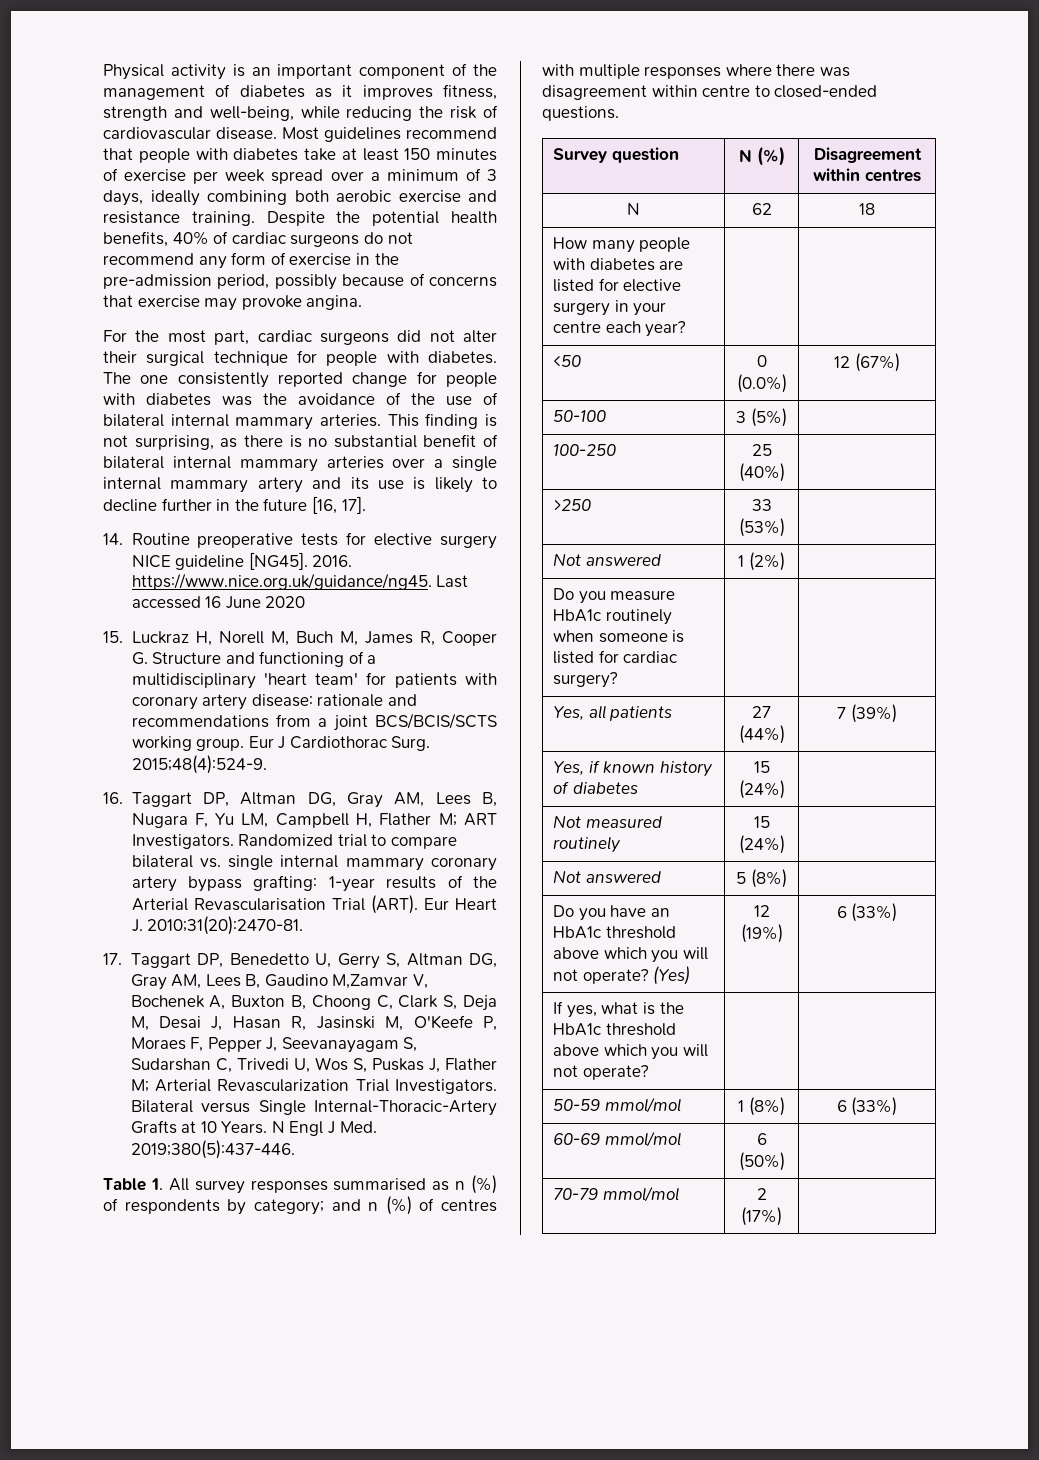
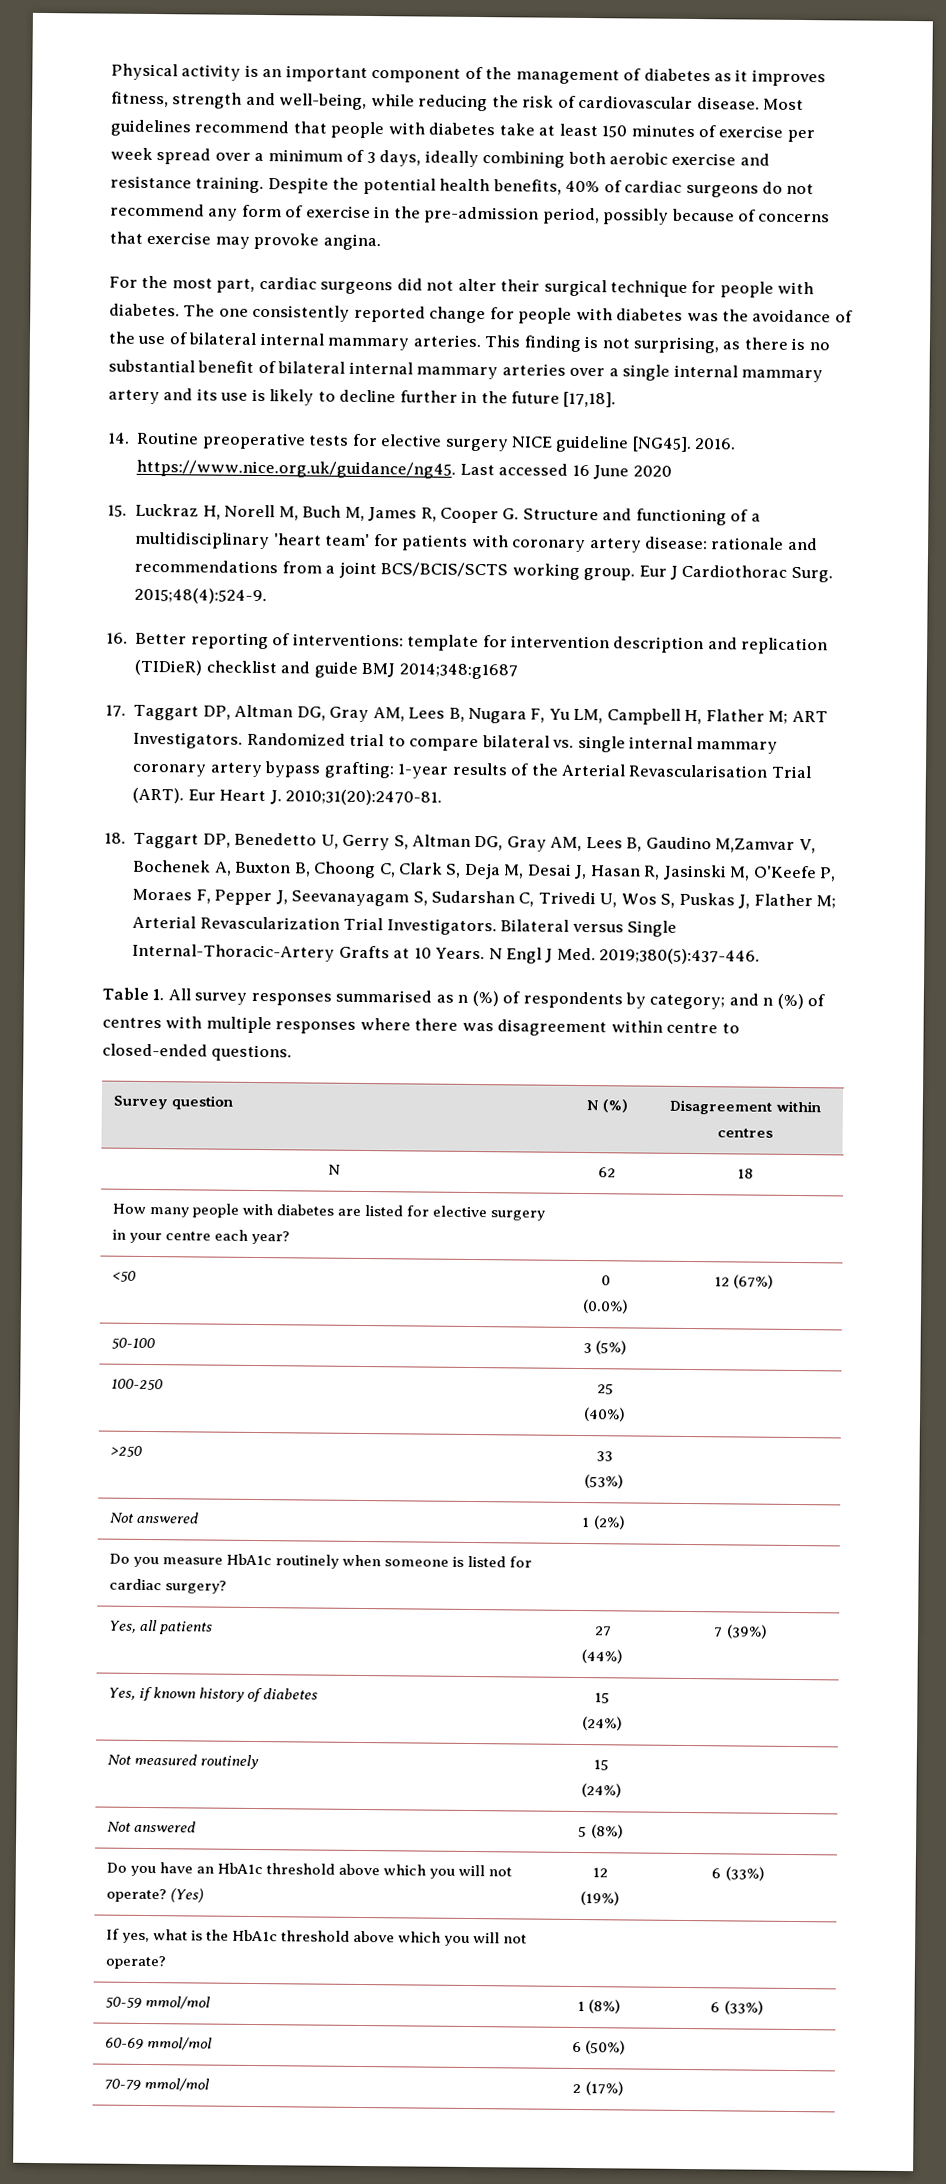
- This finding is not surprising, as there is no substantial benefit of bilateral internal mammary arteries over a single internal mammary artery and its use is likely to decline further in the future [16, 17].
+ This finding is not surprising, as there is no substantial benefit of bilateral internal mammary arteries over a single internal mammary artery and its use is likely to decline further in the future [17,18].
- 16. Taggart DP, Altman DG, Gray AM, Lees B, Nugara F, Yu LM, Campbell H, Flather M; ART Investigators.
+ 16. Better reporting of interventions: template for intervention description and replication (TIDieR) checklist and guide BMJ 2014;348:g1687
+ 17. Taggart DP, Altman DG, Gray AM, Lees B, Nugara F, Yu LM, Campbell H, Flather M; ART Investigators.
- 17. Taggart DP, Benedetto U, Gerry S, Altman DG, Gray AM, Lees B, Gaudino M,Zamvar V, Bochenek A, Buxton B, Choong C, Clark S, Deja M, Desai J, Hasan R, Jasinski M, O'Keefe P, Moraes F, Pepper J, Seevanayagam S, Sudarshan C, Trivedi U, Wos S, Puskas J, Flather M; Arterial Revascularization Trial Investigators.
+ 18. Taggart DP, Benedetto U, Gerry S, Altman DG, Gray AM, Lees B, Gaudino M,Zamvar V, Bochenek A, Buxton B, Choong C, Clark S, Deja M, Desai J, Hasan R, Jasinski M, O'Keefe P, Moraes F, Pepper J, Seevanayagam S, Sudarshan C, Trivedi U, Wos S, Puskas J, Flather M; Arterial Revascularization Trial Investigators.

